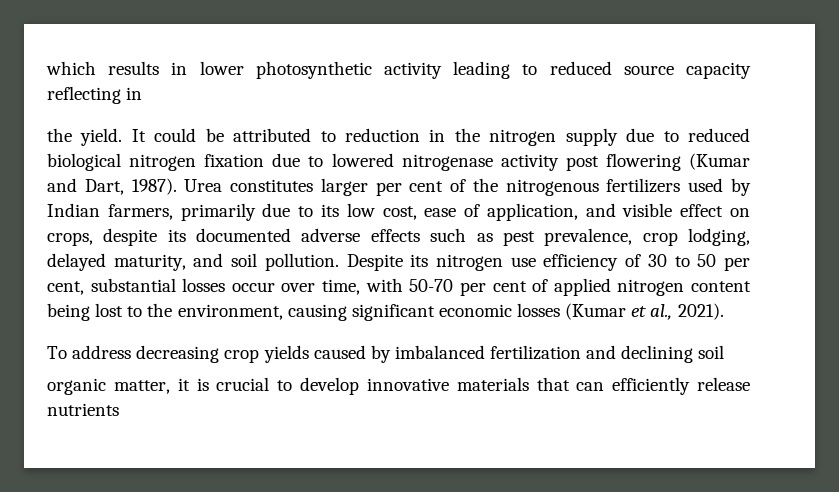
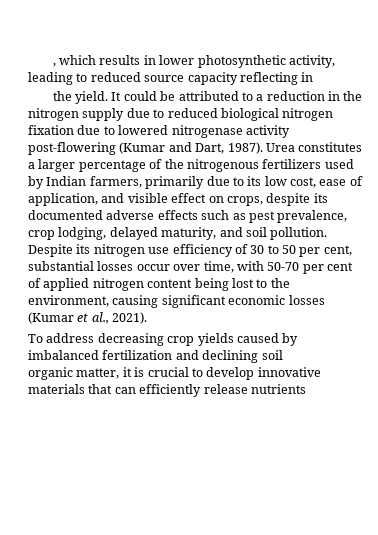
- which results in lower photosynthetic activity leading to reduced source capacity reflecting in
+ , which results in lower photosynthetic activity, leading to reduced source capacity reflecting in
- It could be attributed to reduction in the nitrogen supply due to reduced biological nitrogen fixation due to lowered nitrogenase activity post flowering (Kumar and Dart, 1987).
+ It could be attributed to a reduction in the nitrogen supply due to reduced biological nitrogen fixation due to lowered nitrogenase activity post-flowering (Kumar and Dart, 1987).
- Urea constitutes larger per cent of the nitrogenous fertilizers used by Indian farmers, primarily due to its low cost, ease of application, and visible effect on crops, despite its documented adverse effects such as pest prevalence, crop lodging, delayed maturity, and soil pollution.
+ Urea constitutes a larger percentage of the nitrogenous fertilizers used by Indian farmers, primarily due to its low cost, ease of application, and visible effect on crops, despite its documented adverse effects such as pest prevalence, crop lodging, delayed maturity, and soil pollution.

